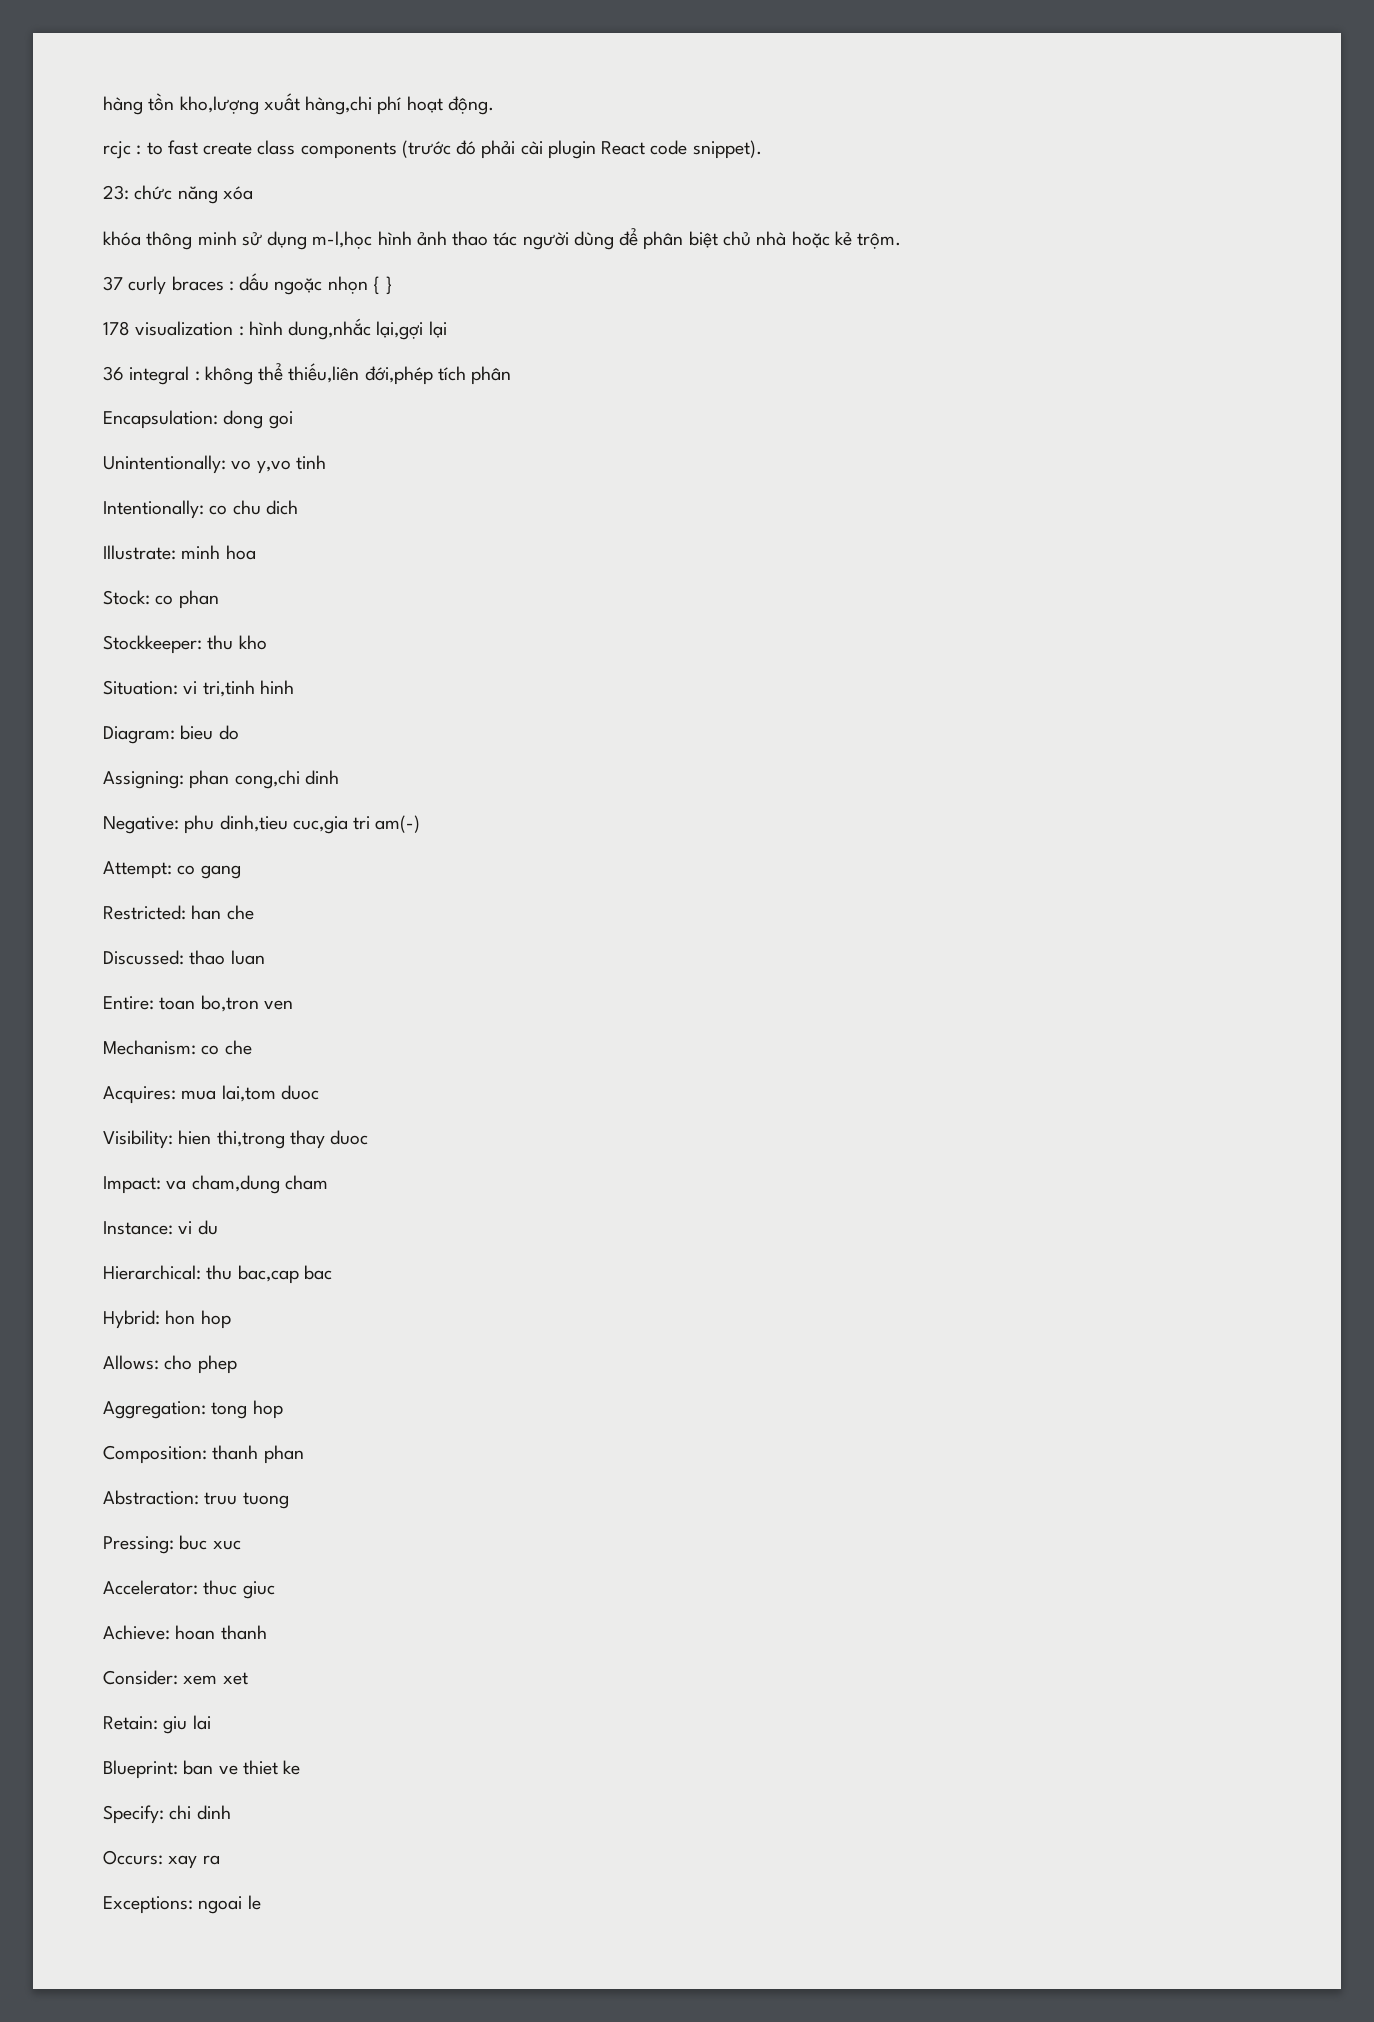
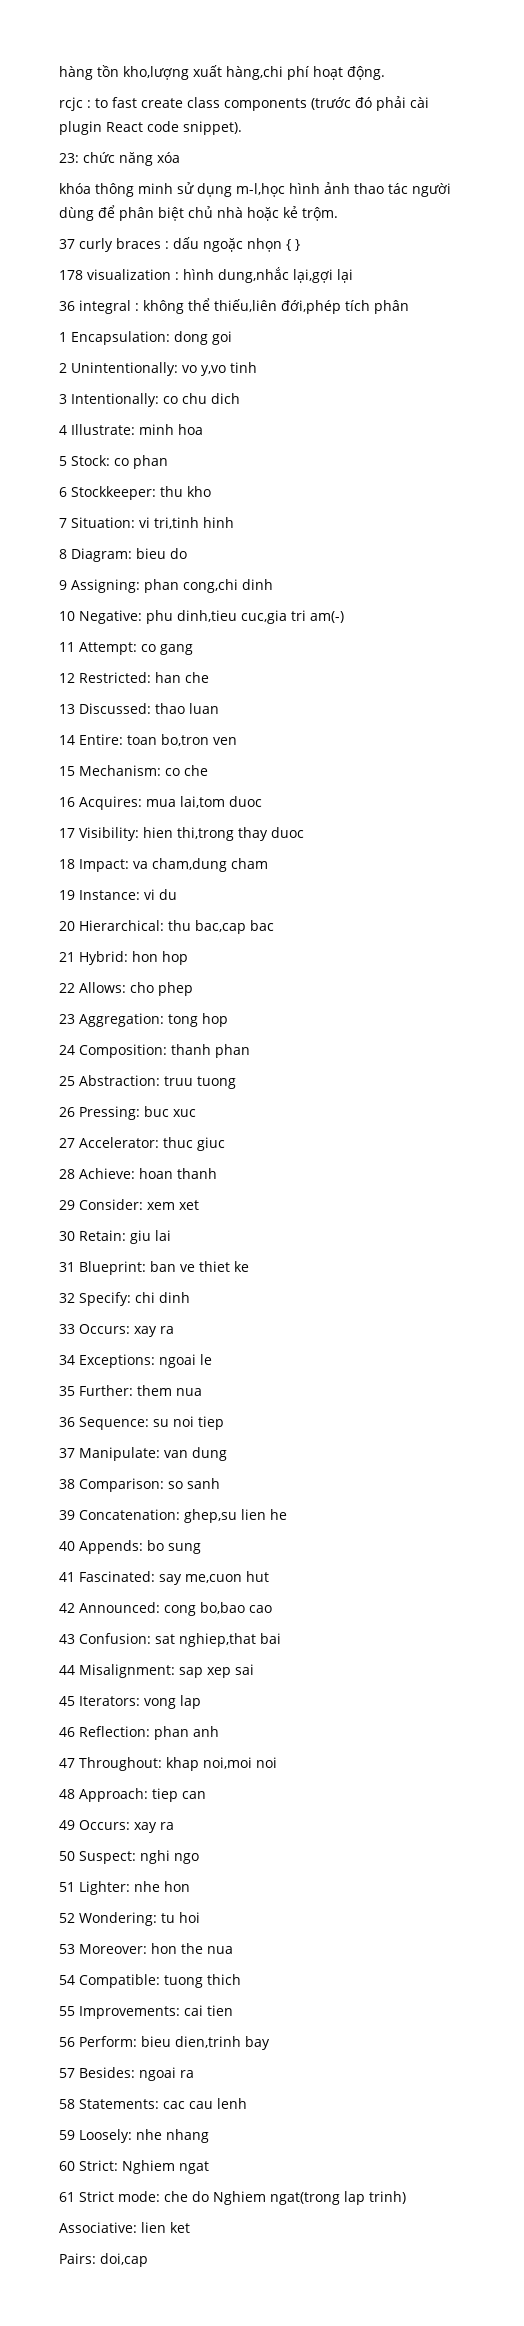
- Encapsulation: dong goi
+ 1 Encapsulation: dong goi
- Unintentionally: vo y,vo tinh
+ 2 Unintentionally: vo y,vo tinh
- Intentionally: co chu dich
+ 3 Intentionally: co chu dich
- Illustrate: minh hoa
+ 4 Illustrate: minh hoa
- Stock: co phan
+ 5 Stock: co phan
- Stockkeeper: thu kho
+ 6 Stockkeeper: thu kho
- Situation: vi tri,tinh hinh
+ 7 Situation: vi tri,tinh hinh
- Diagram: bieu do
+ 8 Diagram: bieu do
- Assigning: phan cong,chi dinh
+ 9 Assigning: phan cong,chi dinh
- Negative: phu dinh,tieu cuc,gia tri am(-)
+ 10 Negative: phu dinh,tieu cuc,gia tri am(-)
- Attempt: co gang
+ 11 Attempt: co gang
- Restricted: han che
+ 12 Restricted: han che
- Discussed: thao luan
+ 13 Discussed: thao luan
- Entire: toan bo,tron ven
+ 14 Entire: toan bo,tron ven
- Mechanism: co che
+ 15 Mechanism: co che
- Acquires: mua lai,tom duoc
+ 16 Acquires: mua lai,tom duoc
- Visibility: hien thi,trong thay duoc
+ 17 Visibility: hien thi,trong thay duoc
- Impact: va cham,dung cham
+ 18 Impact: va cham,dung cham
- Instance: vi du
+ 19 Instance: vi du
- Hierarchical: thu bac,cap bac
+ 20 Hierarchical: thu bac,cap bac
- Hybrid: hon hop
+ 21 Hybrid: hon hop
- Allows: cho phep
+ 22 Allows: cho phep
- Aggregation: tong hop
+ 23 Aggregation: tong hop
- Composition: thanh phan
+ 24 Composition: thanh phan
- Abstraction: truu tuong
+ 25 Abstraction: truu tuong
- Pressing: buc xuc
+ 26 Pressing: buc xuc
- Accelerator: thuc giuc
+ 27 Accelerator: thuc giuc
- Achieve: hoan thanh
+ 28 Achieve: hoan thanh
- Consider: xem xet
+ 29 Consider: xem xet
- Retain: giu lai
+ 30 Retain: giu lai
- Blueprint: ban ve thiet ke
+ 31 Blueprint: ban ve thiet ke
- Specify: chi dinh
+ 32 Specify: chi dinh
- Occurs: xay ra
- Exceptions: ngoai le
+ 33 Occurs: xay ra
+ 34 Exceptions: ngoai le
+ 35 Further: them nua
+ 36 Sequence: su noi tiep
+ 37 Manipulate: van dung
+ 38 Comparison: so sanh
+ 39 Concatenation: ghep,su lien he
+ 40 Appends: bo sung
+ 41 Fascinated: say me,cuon hut
+ 42 Announced: cong bo,bao cao
+ 43 Confusion: sat nghiep,that bai
+ 44 Misalignment: sap xep sai
+ 45 Iterators: vong lap
+ 46 Reflection: phan anh
+ 47 Throughout: khap noi,moi noi
+ 48 Approach: tiep can
+ 49 Occurs: xay ra
+ 50 Suspect: nghi ngo
+ 51 Lighter: nhe hon
+ 52 Wondering: tu hoi
+ 53 Moreover: hon the nua
+ 54 Compatible: tuong thich
+ 55 Improvements: cai tien
+ 56 Perform: bieu dien,trinh bay
+ 57 Besides: ngoai ra
+ 58 Statements: cac cau lenh
+ 59 Loosely: nhe nhang
+ 60 Strict: Nghiem ngat
+ 61 Strict mode: che do Nghiem ngat(trong lap trinh)
+ Associative: lien ket
+ Pairs: doi,cap

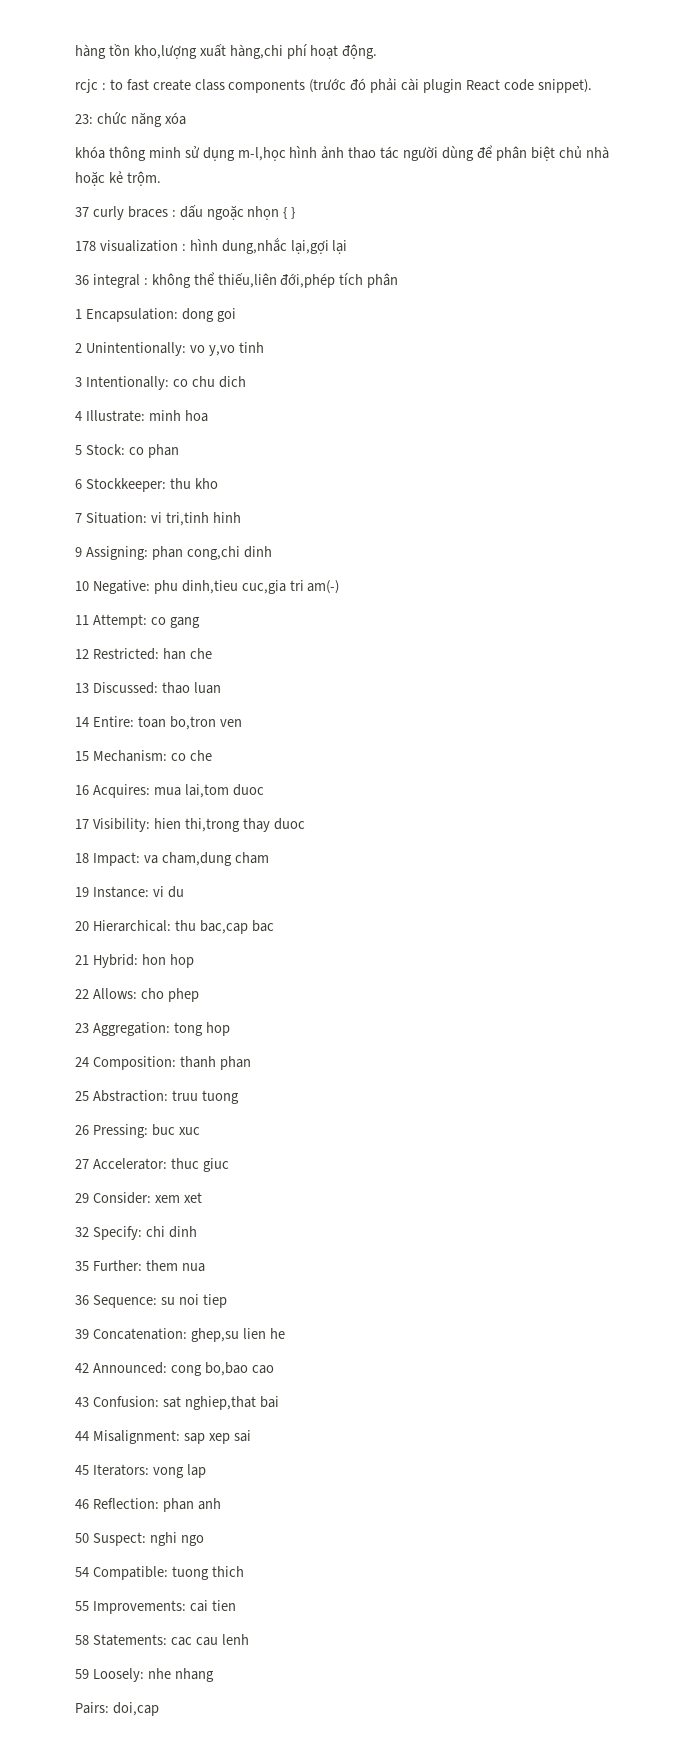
- 8 Diagram: bieu do
- 28 Achieve: hoan thanh
- 30 Retain: giu lai
- 31 Blueprint: ban ve thiet ke
  32 Specify: chi dinh
- 33 Occurs: xay ra
- 34 Exceptions: ngoai le
- 37 Manipulate: van dung
- 38 Comparison: so sanh
- 40 Appends: bo sung
- 41 Fascinated: say me,cuon hut
- 47 Throughout: khap noi,moi noi
- 48 Approach: tiep can
- 49 Occurs: xay ra
  50 Suspect: nghi ngo
- 51 Lighter: nhe hon
- 52 Wondering: tu hoi
- 53 Moreover: hon the nua
- 56 Perform: bieu dien,trinh bay
- 57 Besides: ngoai ra
- 60 Strict: Nghiem ngat
- 61 Strict mode: che do Nghiem ngat(trong lap trinh)
- Associative: lien ket

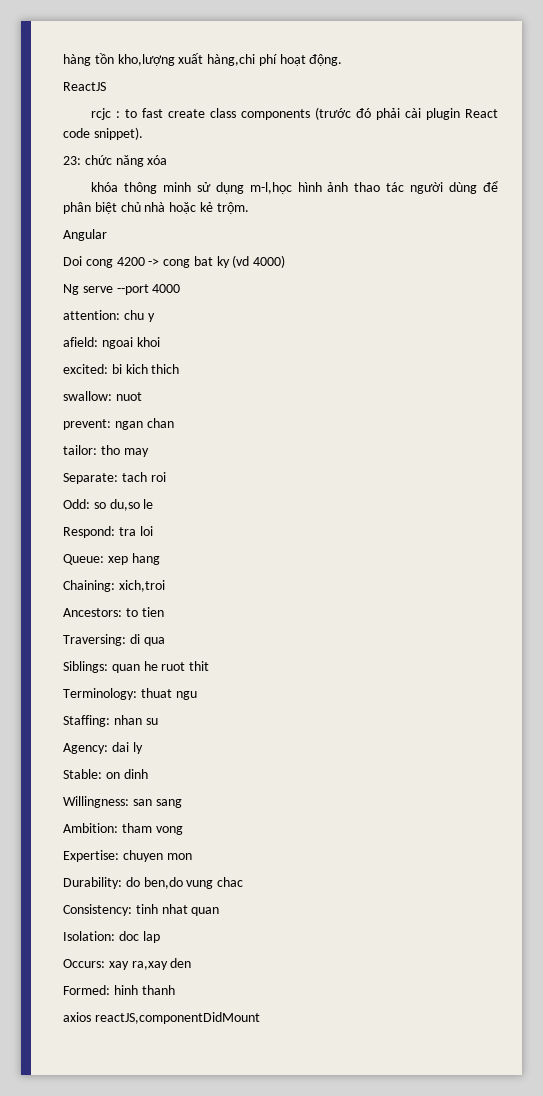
+ ReactJS
- 37 curly braces : dấu ngoặc nhọn { }
- 178 visualization : hình dung,nhắc lại,gợi lại
- 36 integral : không thể thiếu,liên đới,phép tích phân
- 1 Encapsulation: dong goi
- 2 Unintentionally: vo y,vo tinh
- 3 Intentionally: co chu dich
- 4 Illustrate: minh hoa
- 5 Stock: co phan
- 6 Stockkeeper: thu kho
- 7 Situation: vi tri,tinh hinh
- 9 Assigning: phan cong,chi dinh
- 10 Negative: phu dinh,tieu cuc,gia tri am(-)
- 11 Attempt: co gang
- 12 Restricted: han che
- 13 Discussed: thao luan
- 14 Entire: toan bo,tron ven
- 15 Mechanism: co che
- 16 Acquires: mua lai,tom duoc
- 17 Visibility: hien thi,trong thay duoc
- 18 Impact: va cham,dung cham
- 19 Instance: vi du
- 20 Hierarchical: thu bac,cap bac
- 21 Hybrid: hon hop
- 22 Allows: cho phep
- 23 Aggregation: tong hop
- 24 Composition: thanh phan
- 25 Abstraction: truu tuong
- 26 Pressing: buc xuc
- 27 Accelerator: thuc giuc
- 29 Consider: xem xet
- 32 Specify: chi dinh
- 35 Further: them nua
- 36 Sequence: su noi tiep
- 39 Concatenation: ghep,su lien he
- 42 Announced: cong bo,bao cao
- 43 Confusion: sat nghiep,that bai
- 44 Misalignment: sap xep sai
- 45 Iterators: vong lap
- 46 Reflection: phan anh
- 50 Suspect: nghi ngo
- 54 Compatible: tuong thich
- 55 Improvements: cai tien
- 58 Statements: cac cau lenh
- 59 Loosely: nhe nhang
- Pairs: doi,cap
+ Angular
+ Doi cong 4200 -> cong bat ky (vd 4000)
+ Ng serve --port 4000
+ attention: chu y
+ afield: ngoai khoi
+ excited: bi kich thich
+ swallow: nuot
+ prevent: ngan chan
+ tailor: tho may
+ Separate: tach roi
+ Odd: so du,so le
+ Respond: tra loi
+ Queue: xep hang
+ Chaining: xich,troi
+ Ancestors: to tien
+ Traversing: di qua
+ Siblings: quan he ruot thit
+ Terminology: thuat ngu
+ Staffing: nhan su
+ Agency: dai ly
+ Stable: on dinh
+ Willingness: san sang
+ Ambition: tham vong
+ Expertise: chuyen mon
+ Durability: do ben,do vung chac
+ Consistency: tinh nhat quan
+ Isolation: doc lap
+ Occurs: xay ra,xay den
+ Formed: hinh thanh
+ axios reactJS,componentDidMount

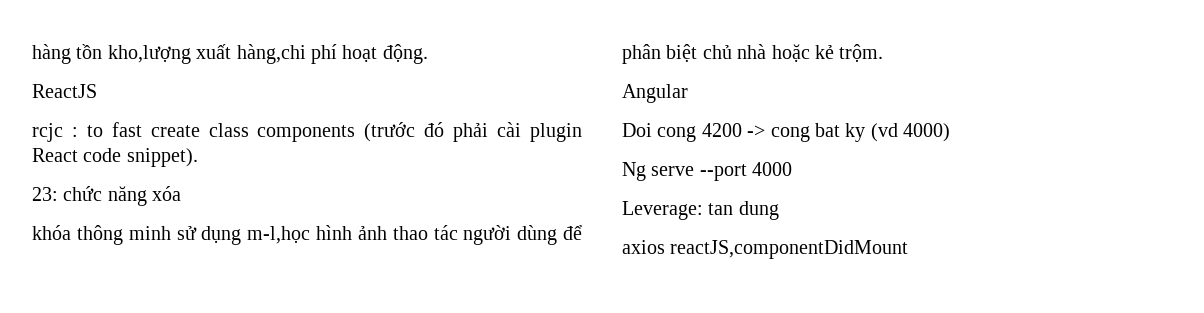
- attention: chu y
- afield: ngoai khoi
- excited: bi kich thich
- swallow: nuot
- prevent: ngan chan
- tailor: tho may
- Separate: tach roi
- Odd: so du,so le
- Respond: tra loi
- Queue: xep hang
- Chaining: xich,troi
- Ancestors: to tien
- Traversing: di qua
- Siblings: quan he ruot thit
- Terminology: thuat ngu
- Staffing: nhan su
- Agency: dai ly
- Stable: on dinh
- Willingness: san sang
- Ambition: tham vong
- Expertise: chuyen mon
- Durability: do ben,do vung chac
- Consistency: tinh nhat quan
- Isolation: doc lap
- Occurs: xay ra,xay den
- Formed: hinh thanh
+ Leverage: tan dung

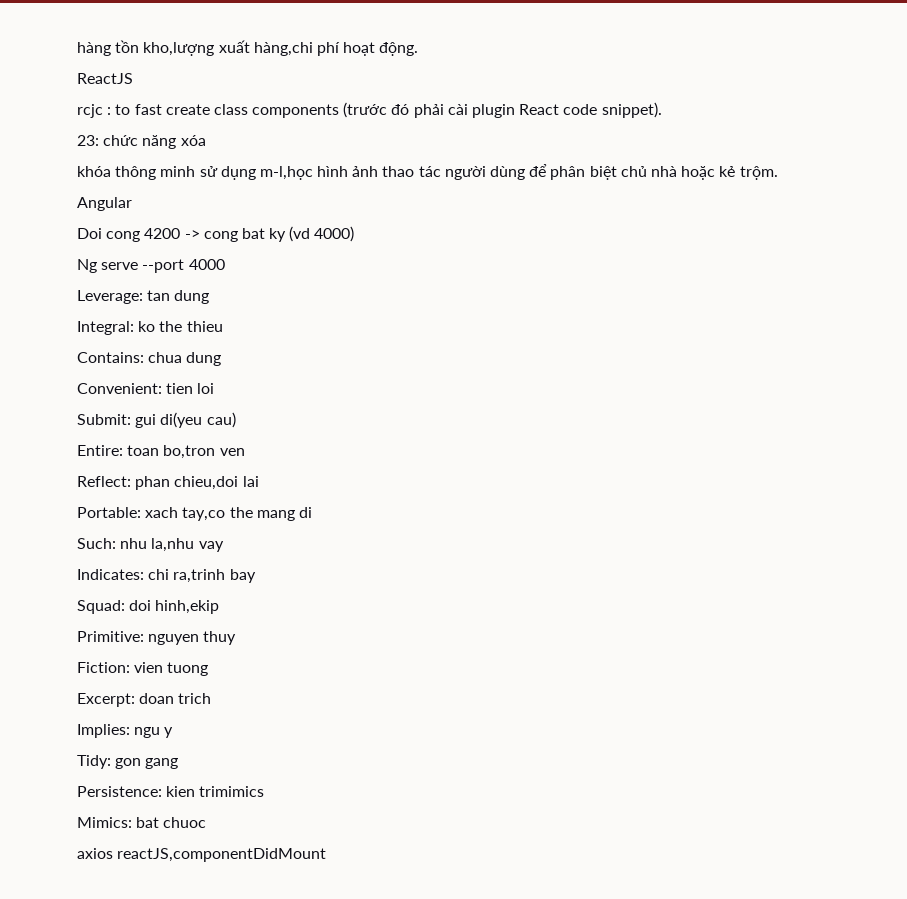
+ Integral: ko the thieu
+ Contains: chua dung
+ Convenient: tien loi
+ Submit: gui di(yeu cau)
+ Entire: toan bo,tron ven
+ Reflect: phan chieu,doi lai
+ Portable: xach tay,co the mang di
+ Such: nhu la,nhu vay
+ Indicates: chi ra,trinh bay
+ Squad: doi hinh,ekip
+ Primitive: nguyen thuy
+ Fiction: vien tuong
+ Excerpt: doan trich
+ Implies: ngu y
+ Tidy: gon gang
+ Persistence: kien trimimics
+ Mimics: bat chuoc

